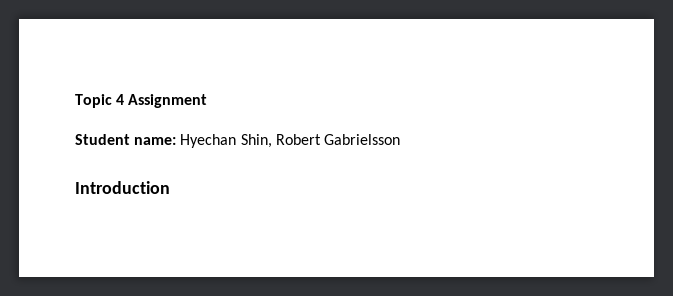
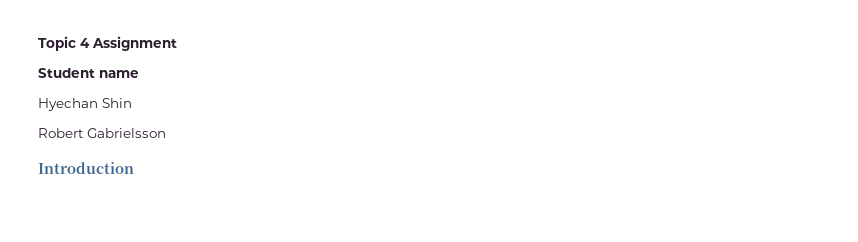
- Student name: Hyechan Shin, Robert Gabrielsson
+ Student name
+ Hyechan Shin
+ Robert Gabrielsson

